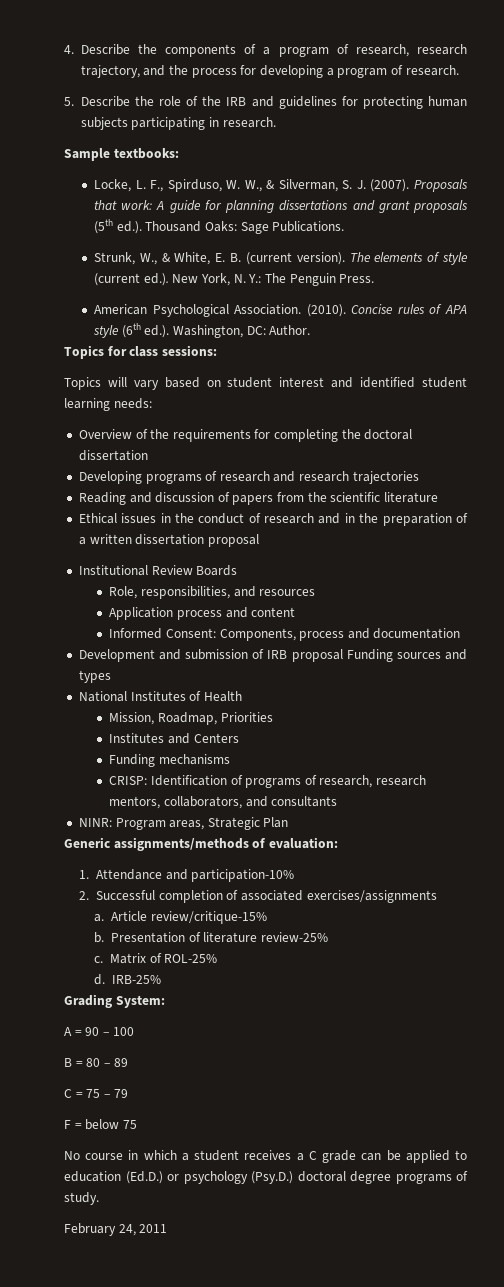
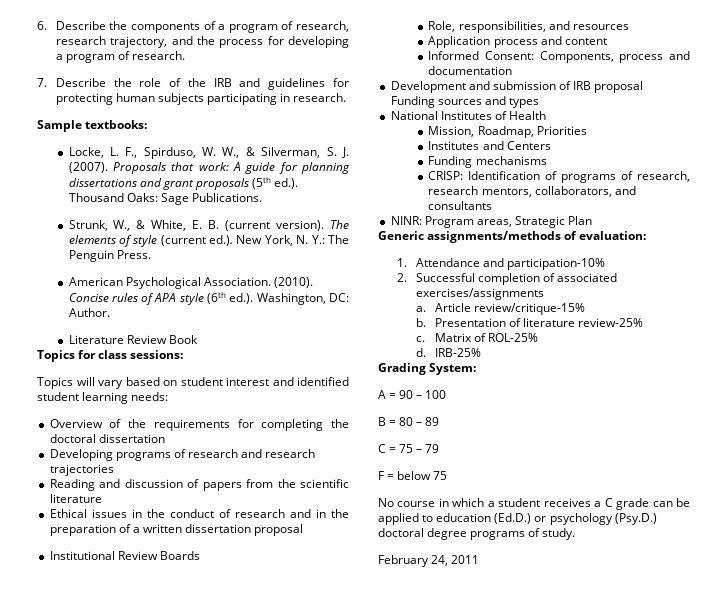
- 4. Describe the components of a program of research, research trajectory, and the process for developing a program of research.
+ 6. Describe the components of a program of research, research trajectory, and the process for developing a program of research.
- 5. Describe the role of the IRB and guidelines for protecting human subjects participating in research.
+ 7. Describe the role of the IRB and guidelines for protecting human subjects participating in research.
+ Literature Review Book

